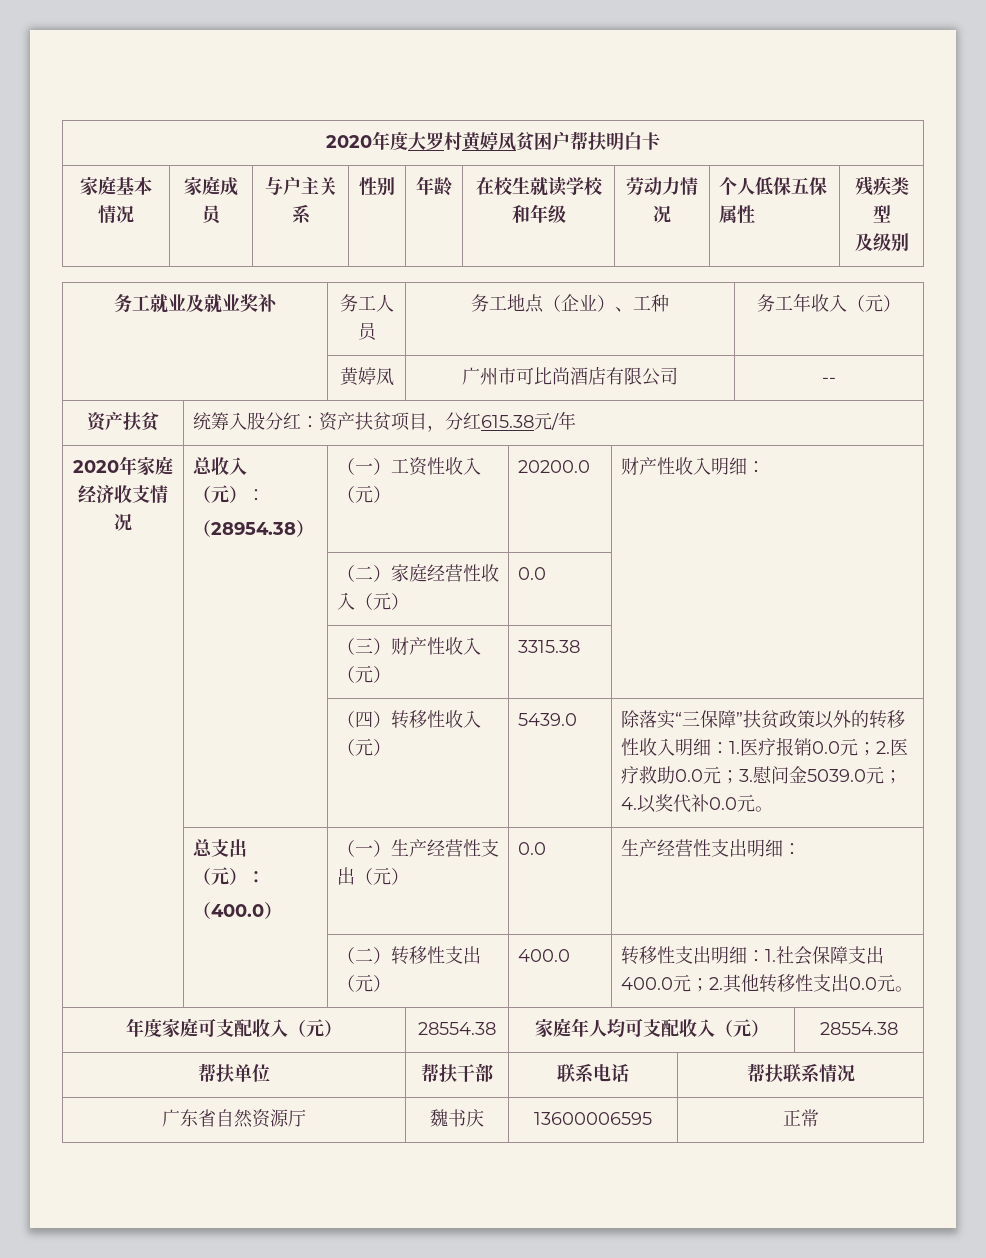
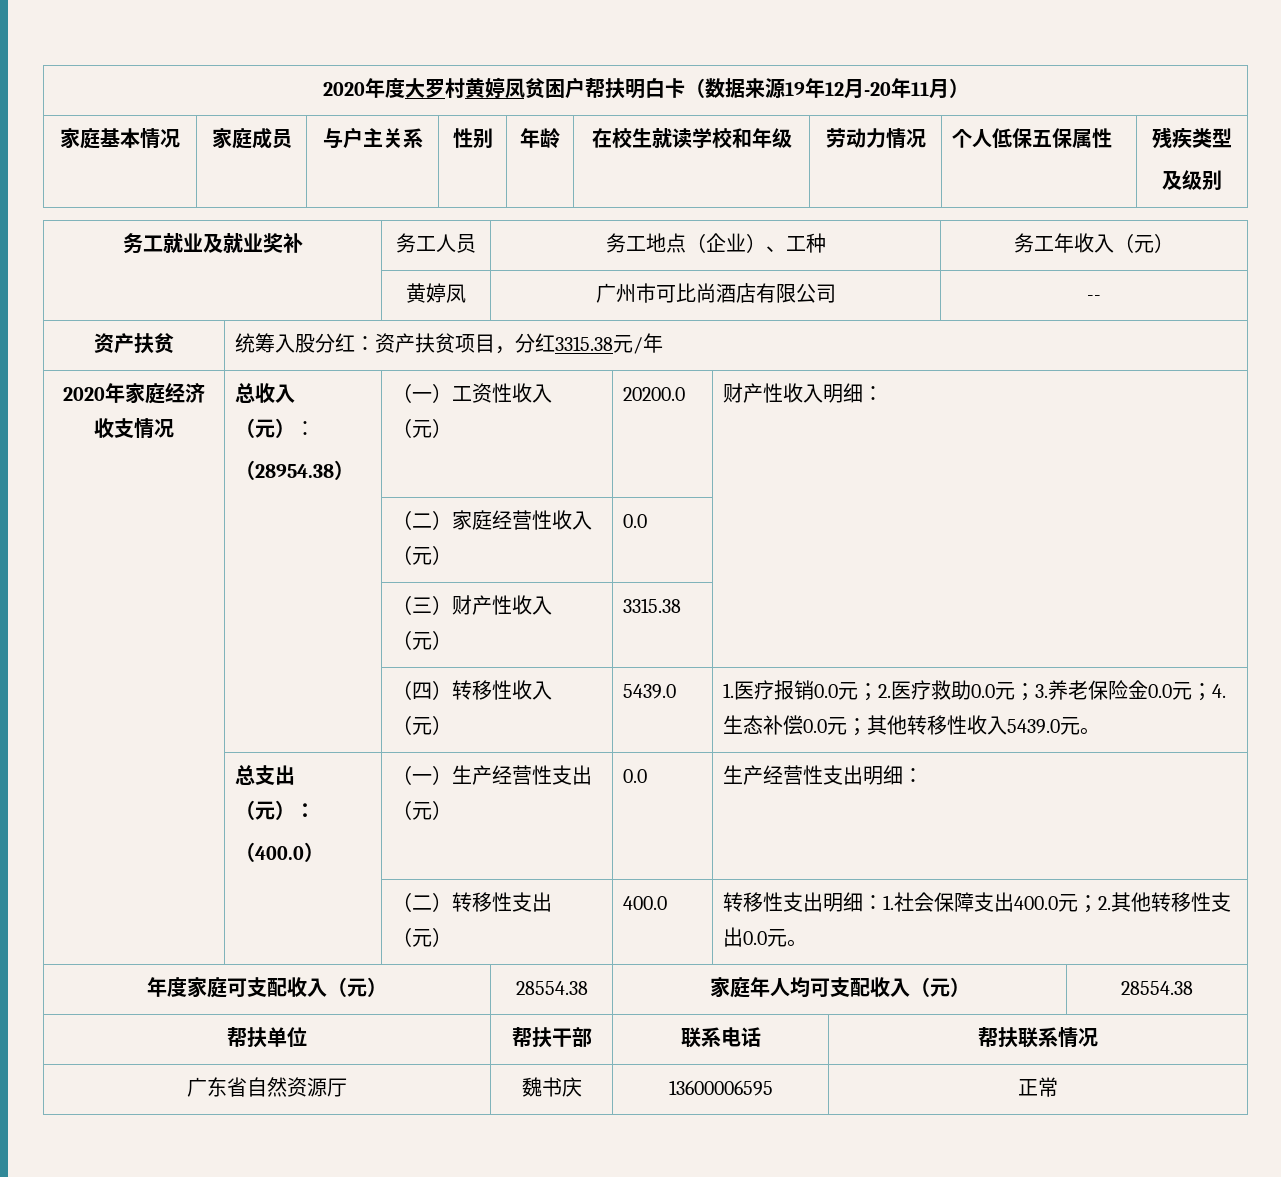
- 2020年度大罗村黄婷凤贫困户帮扶明白卡
+ 2020年度大罗村黄婷凤贫困户帮扶明白卡（数据来源19年12月-20年11月）
- 资产扶贫 | 统筹入股分红：资产扶贫项目，分红615.38元/年
+ 资产扶贫 | 统筹入股分红：资产扶贫项目，分红3315.38元/年
- | | （四）转移性收入（元） | 5439.0 | 除落实“三保障”扶贫政策以外的转移性收入明细：1.医疗报销0.0元；2.医疗救助0.0元；3.慰问金5039.0元；4.以奖代补0.0元。
+ | | （四）转移性收入（元） | 5439.0 | 1.医疗报销0.0元；2.医疗救助0.0元；3.养老保险金0.0元；4.生态补偿0.0元；其他转移性收入5439.0元。

